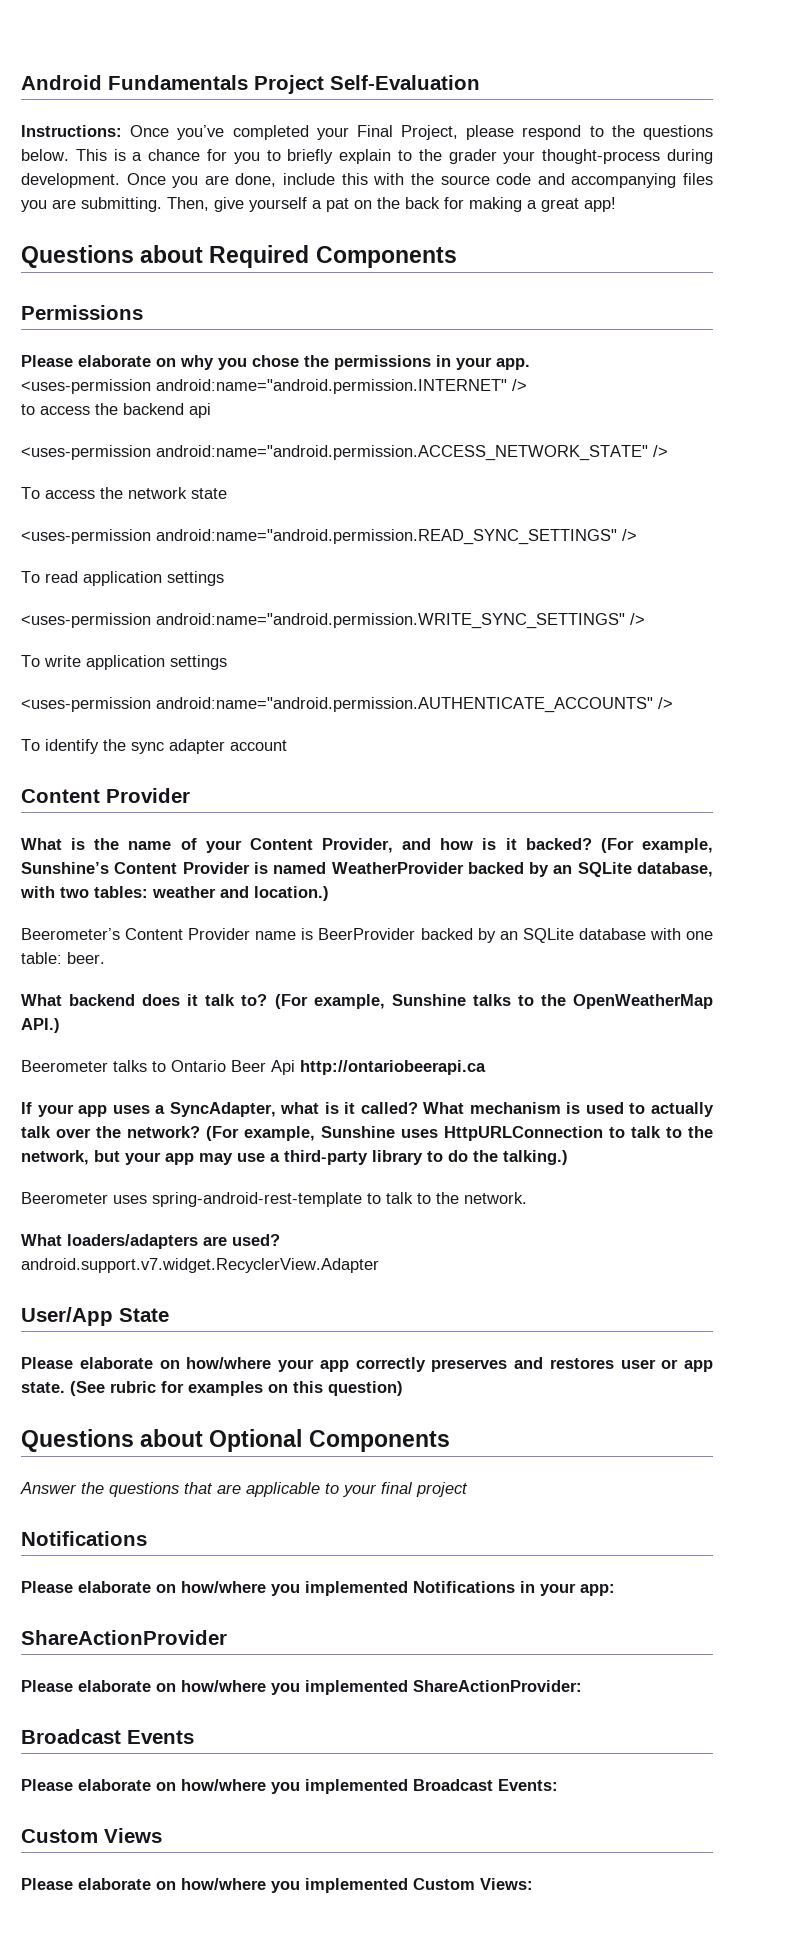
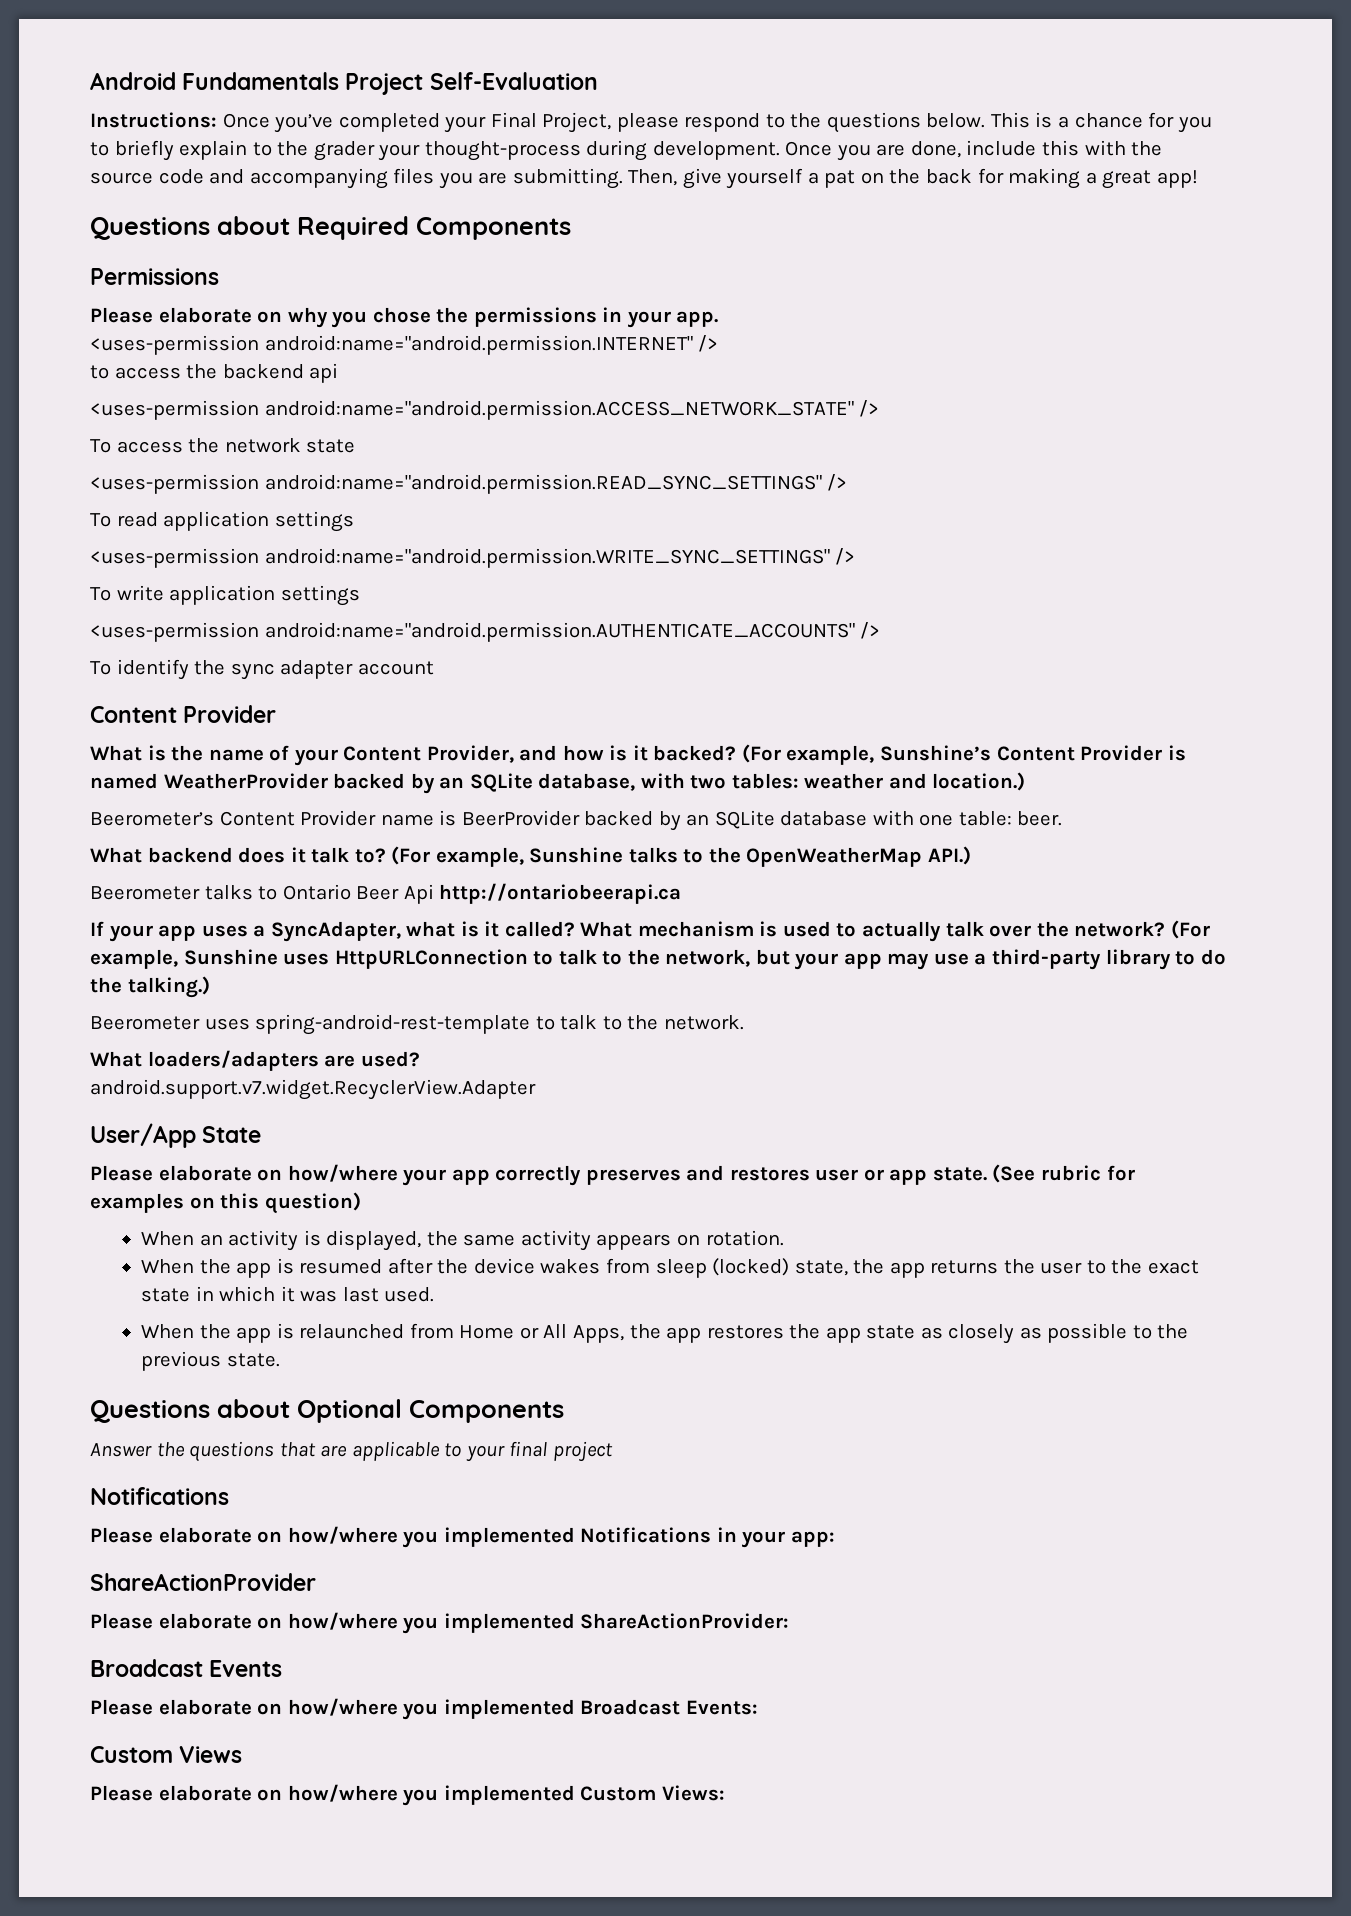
+ When an activity is displayed, the same activity appears on rotation.
+ When the app is resumed after the device wakes from sleep (locked) state, the app returns the user to the exact state in which it was last used.
+ When the app is relaunched from Home or All Apps, the app restores the app state as closely as possible to the previous state.

